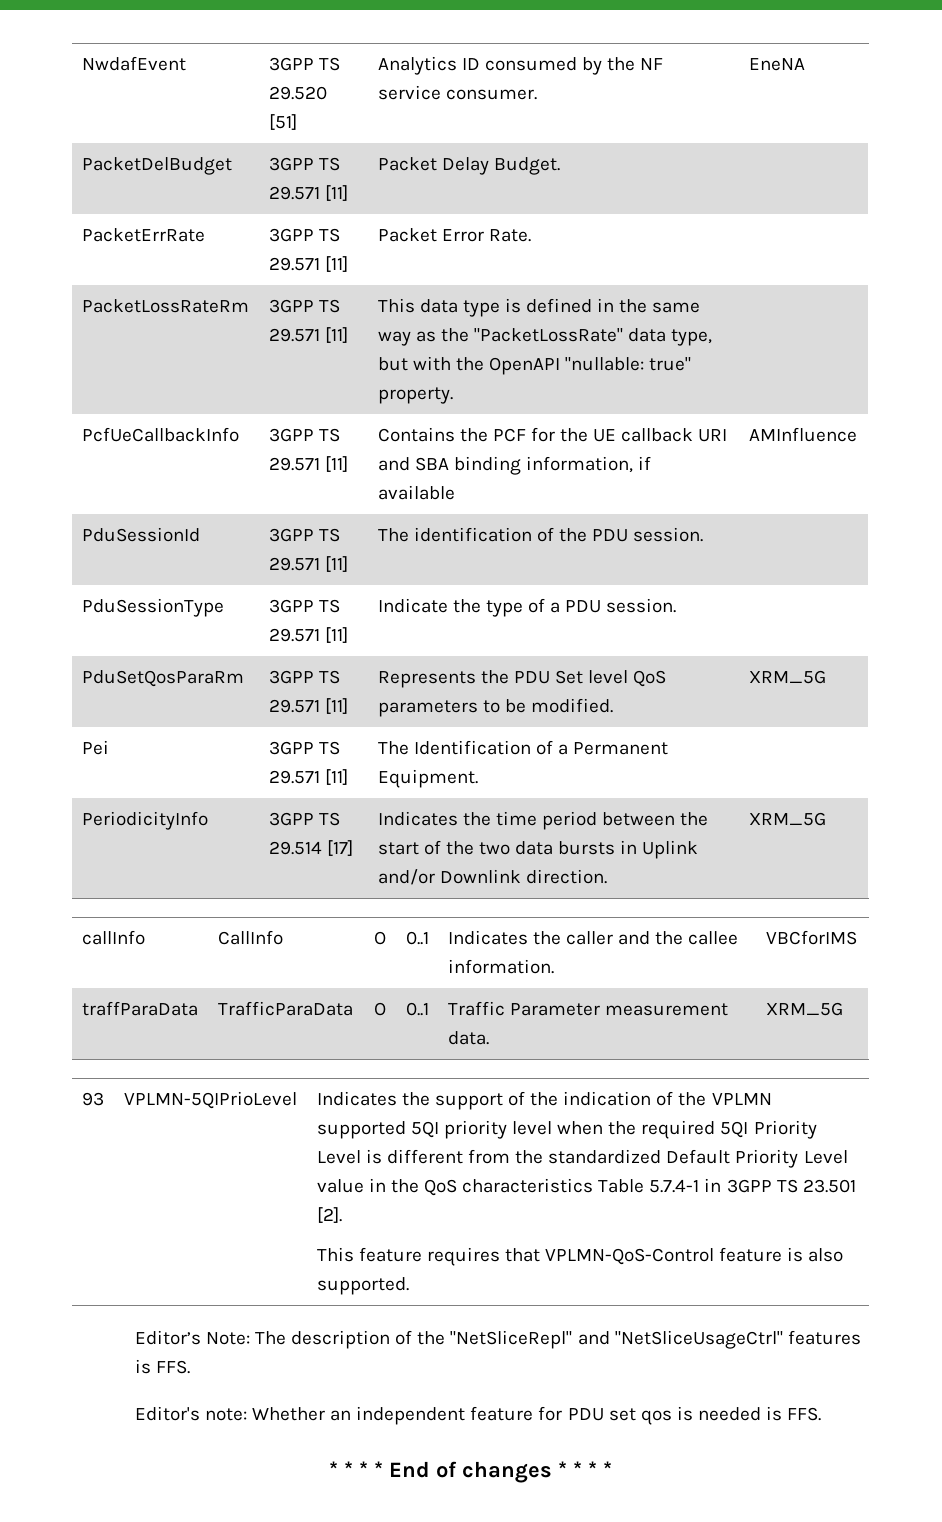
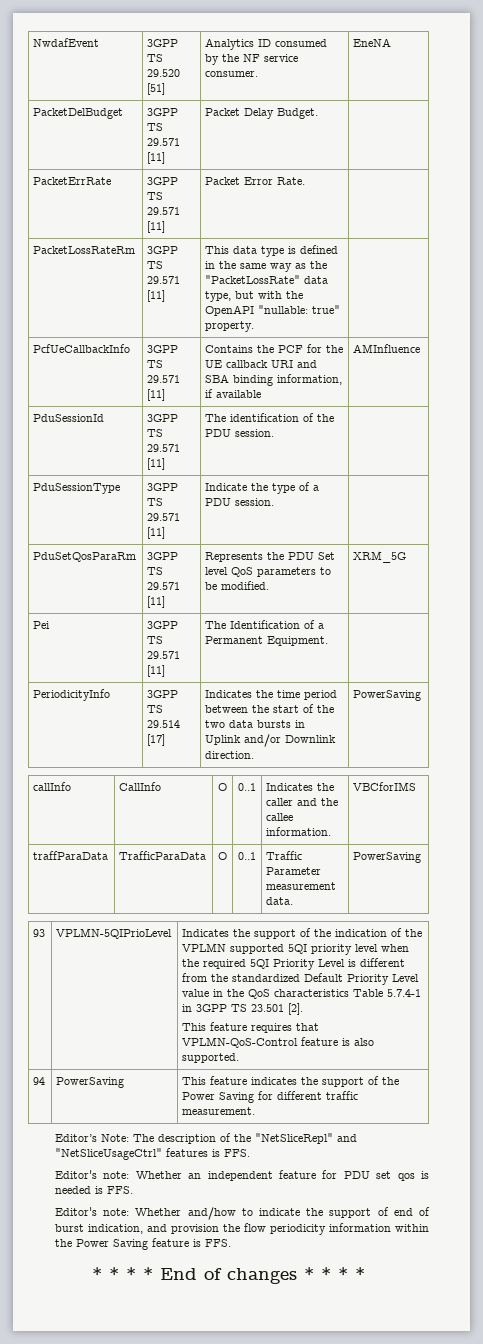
- PeriodicityInfo | 3GPP TS 29.514 [17] | Indicates the time period between the start of the two data bursts in Uplink and/or Downlink direction. | XRM_5G
+ PeriodicityInfo | 3GPP TS 29.514 [17] | Indicates the time period between the start of the two data bursts in Uplink and/or Downlink direction. | PowerSaving
- traffParaData | TrafficParaData | O | 0..1 | Traffic Parameter measurement data. | XRM_5G
+ traffParaData | TrafficParaData | O | 0..1 | Traffic Parameter measurement data. | PowerSaving
+ 94 | PowerSaving | This feature indicates the support of the Power Saving for different traffic measurement.
+ Editor's note: Whether and/how to indicate the support of end of burst indication, and provision the flow periodicity information within the Power Saving feature is FFS.

